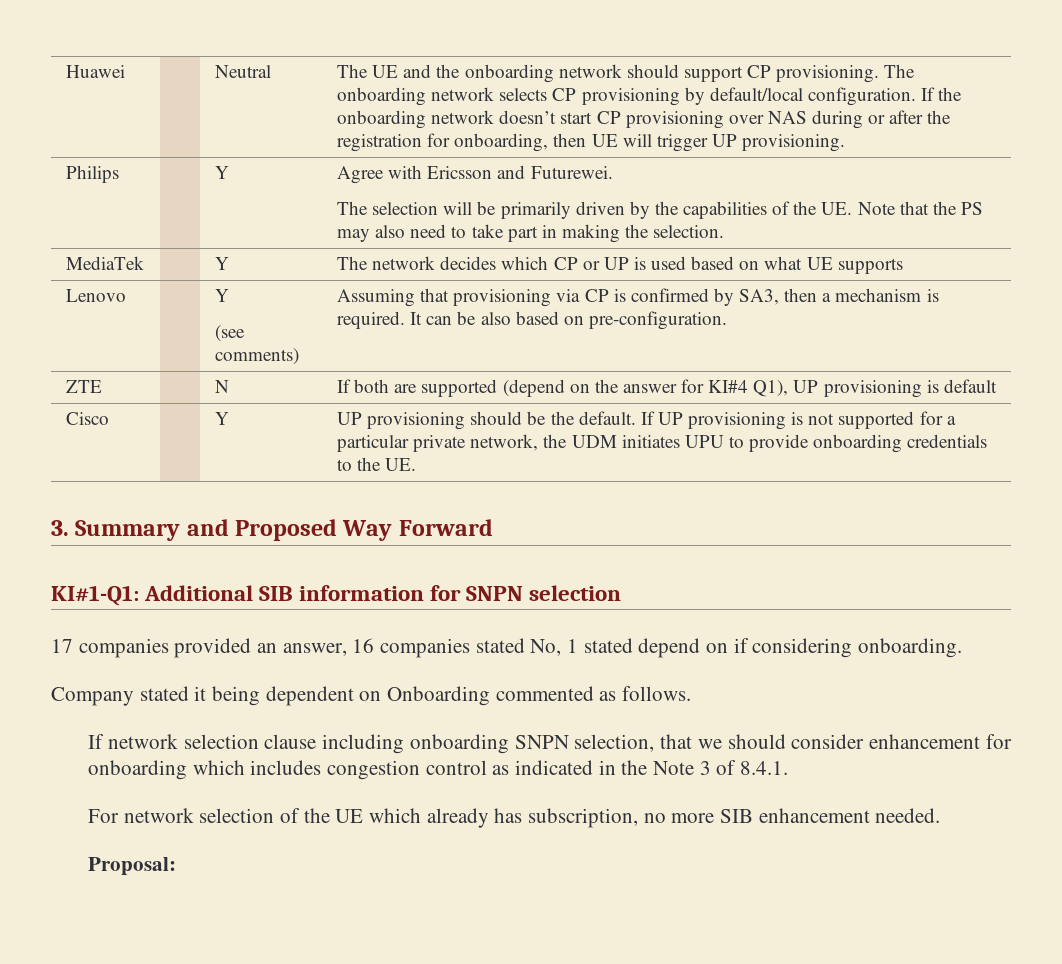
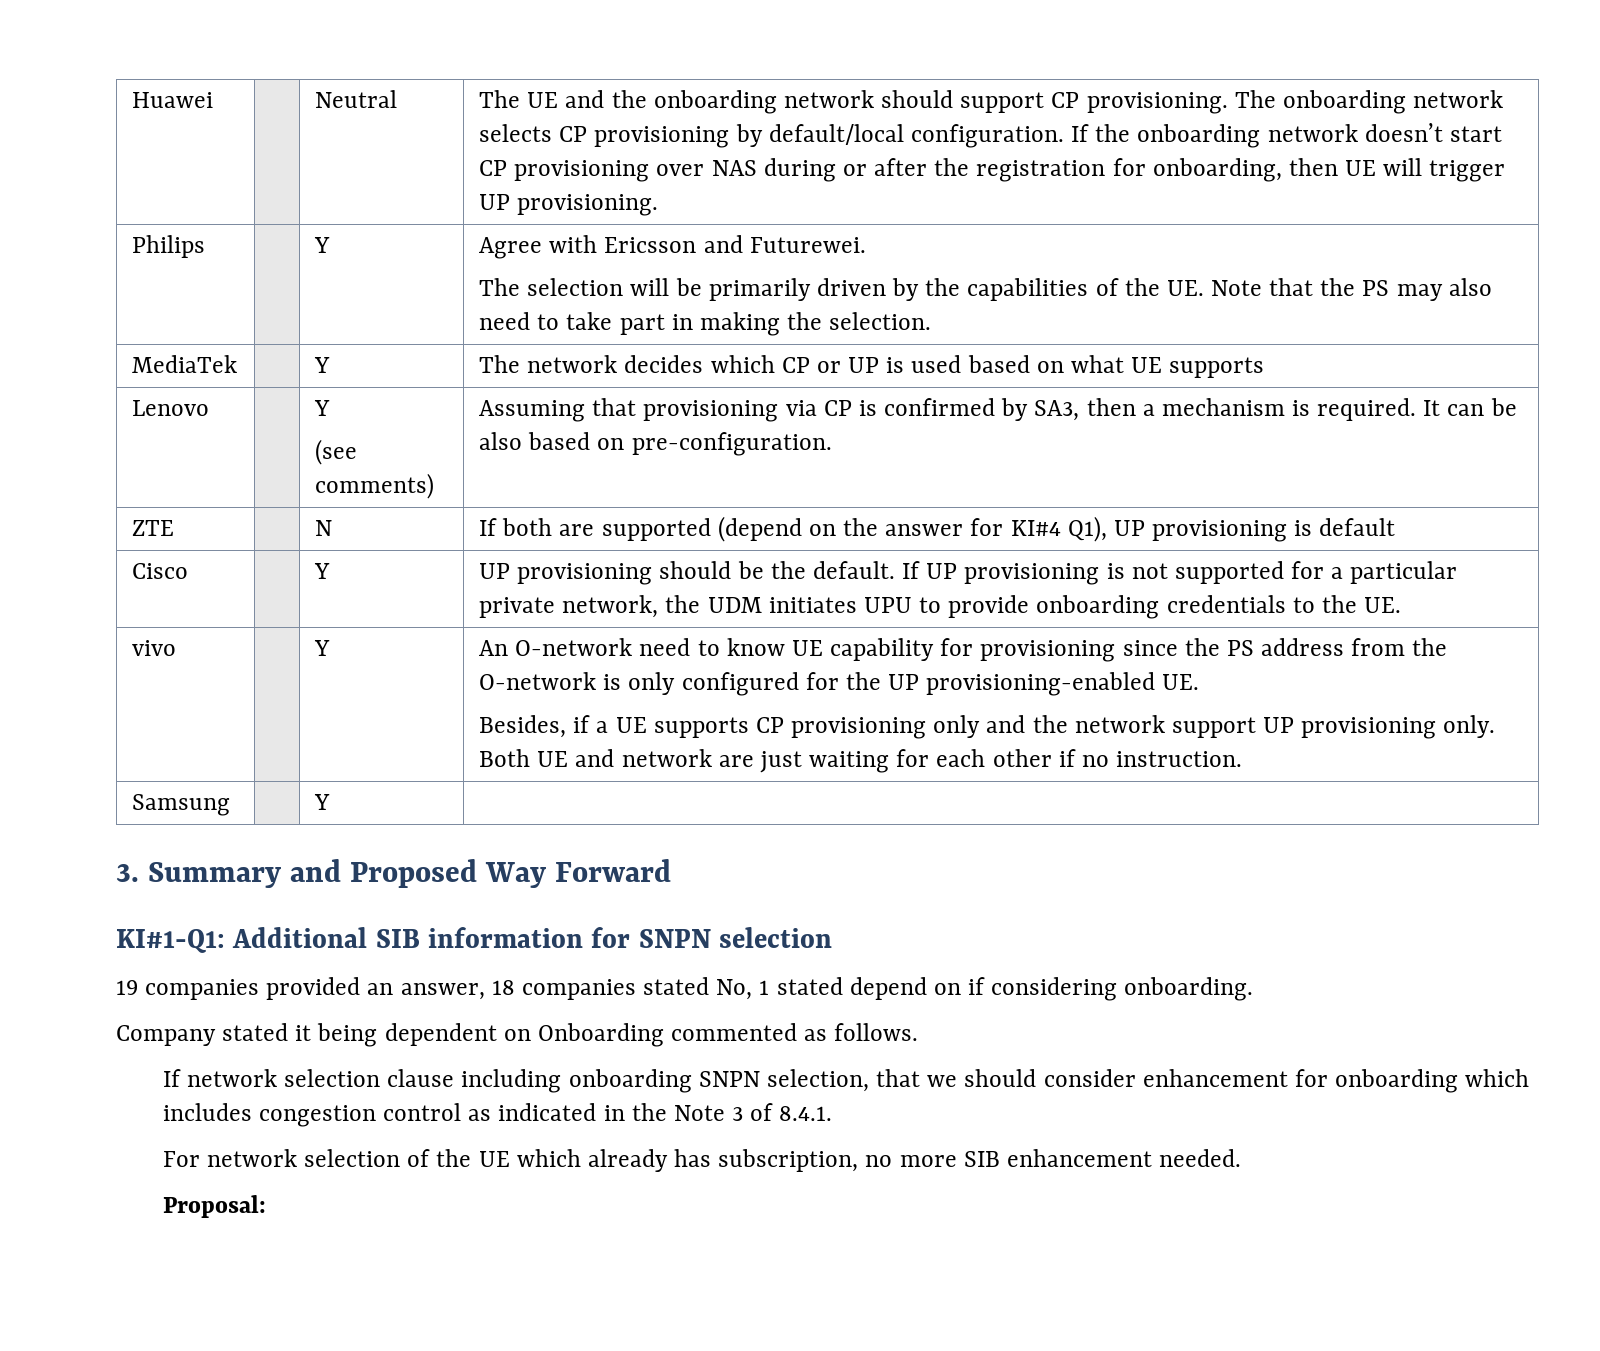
+ vivo | | Y | An O-network need to know UE capability for provisioning since the PS address from the O-network is only configured for the UP provisioning-enabled UE.
+ Besides, if a UE supports CP provisioning only and the network support UP provisioning only. Both UE and network are just waiting for each other if no instruction.
+ Samsung | | Y |
- 17 companies provided an answer, 16 companies stated No, 1 stated depend on if considering onboarding.
+ 19 companies provided an answer, 18 companies stated No, 1 stated depend on if considering onboarding.

